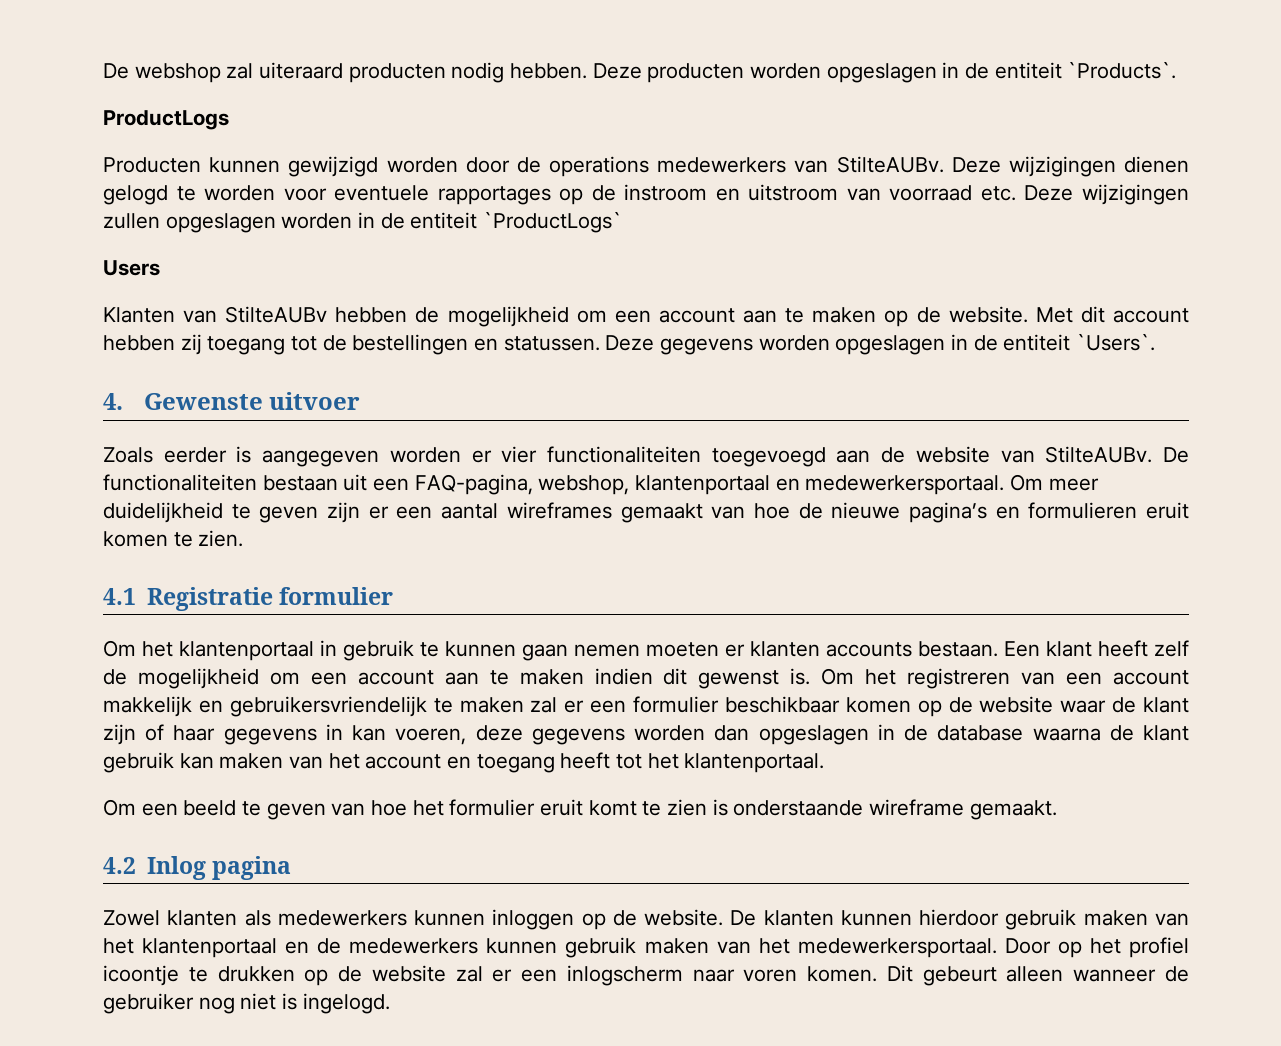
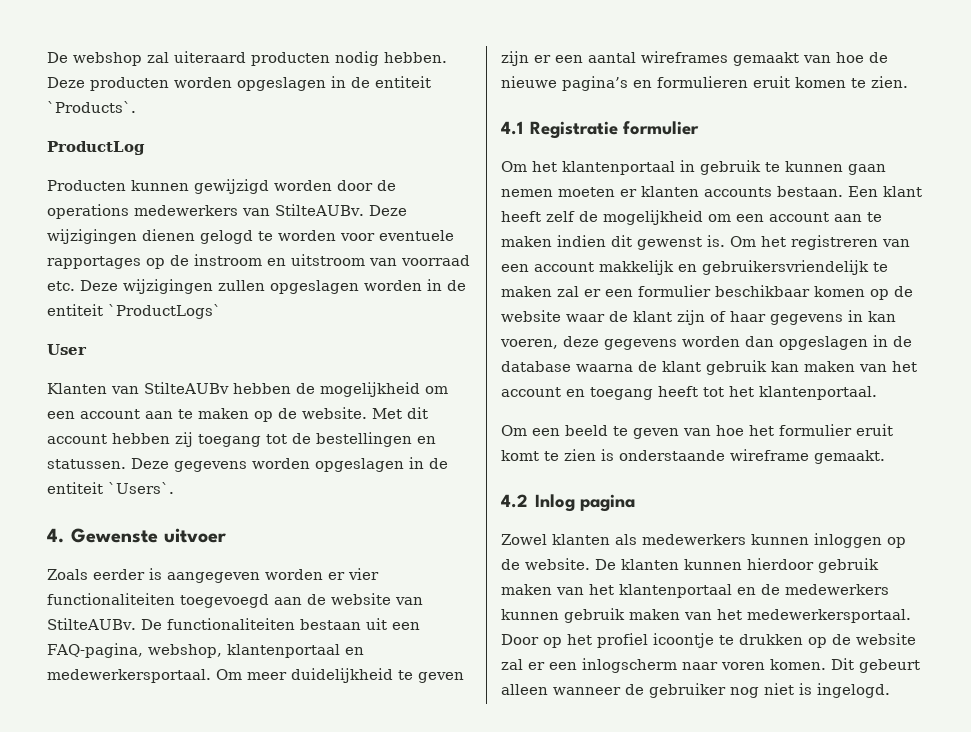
- ProductLogs
+ ProductLog
- Users
+ User

